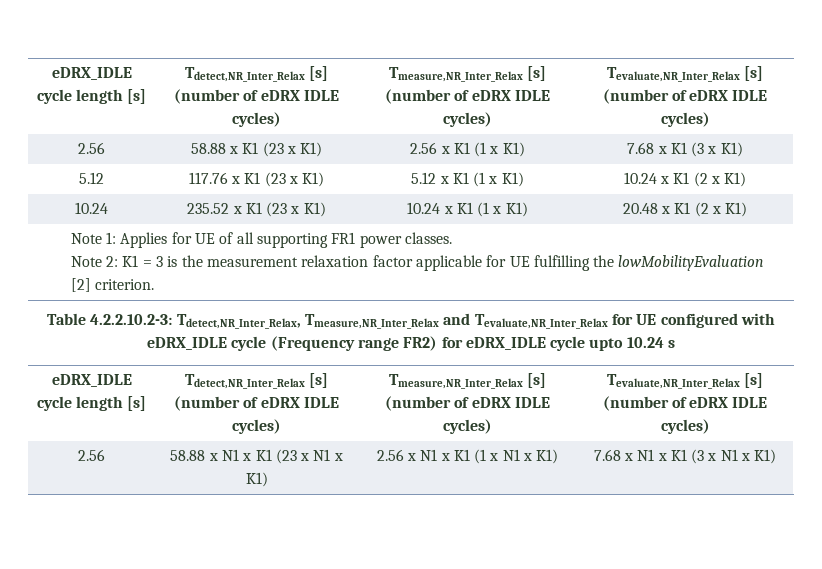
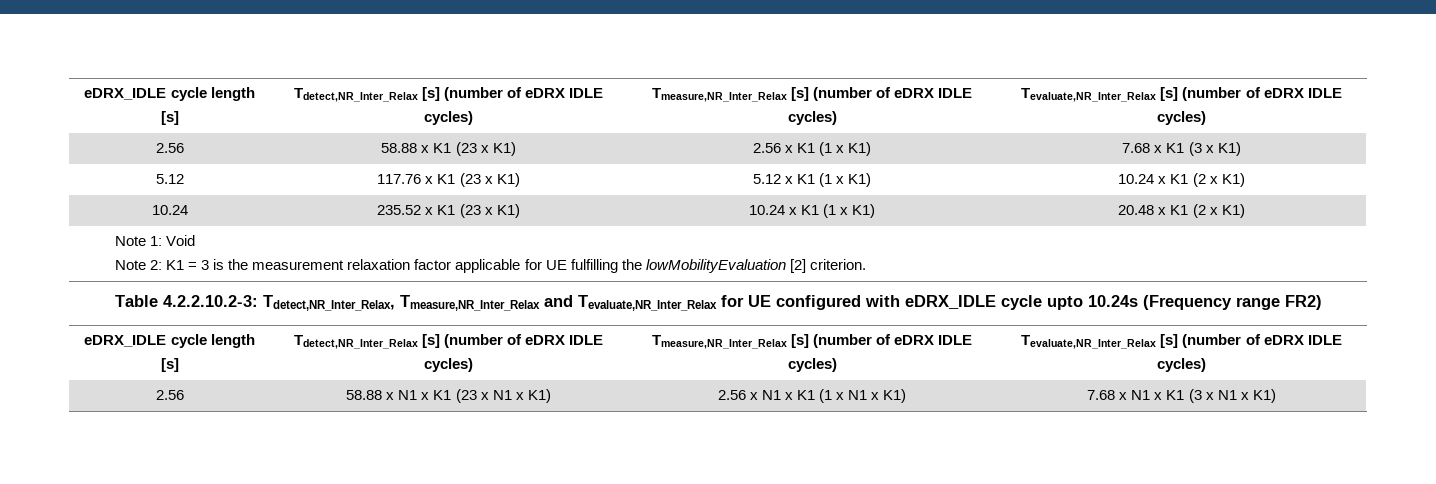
- Note 1: Applies for UE of all supporting FR1 power classes.
+ Note 1: Void
- Table 4.2.2.10.2-3: Tdetect,NR_Inter_Relax, Tmeasure,NR_Inter_Relax and Tevaluate,NR_Inter_Relax for UE configured with eDRX_IDLE cycle (Frequency range FR2) for eDRX_IDLE cycle upto 10.24 s
+ Table 4.2.2.10.2-3: Tdetect,NR_Inter_Relax, Tmeasure,NR_Inter_Relax and Tevaluate,NR_Inter_Relax for UE configured with eDRX_IDLE cycle upto 10.24s (Frequency range FR2)

